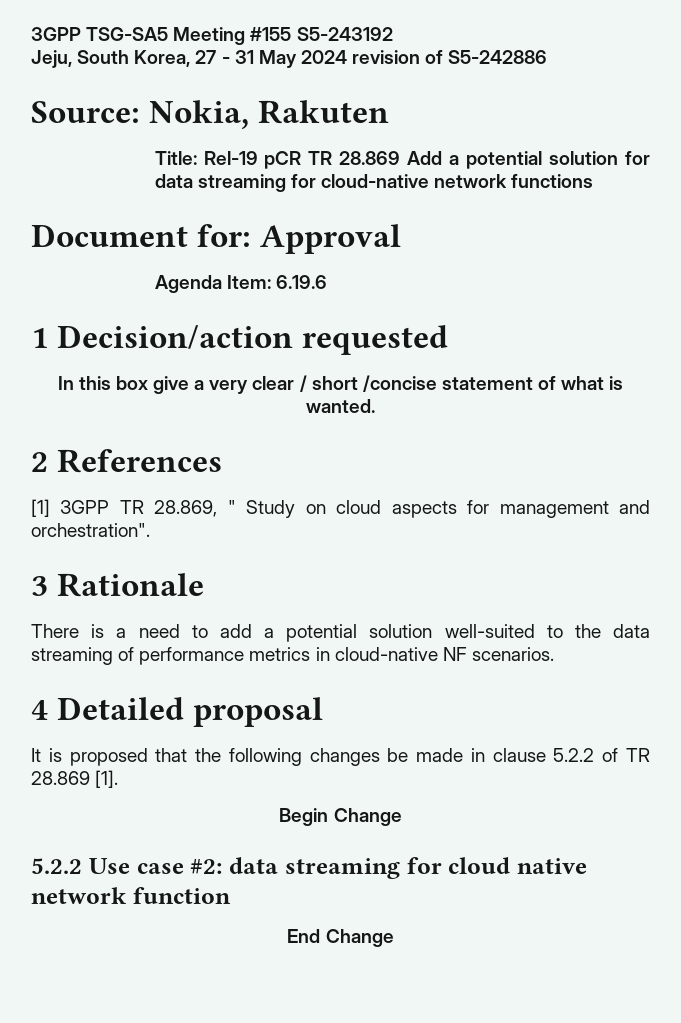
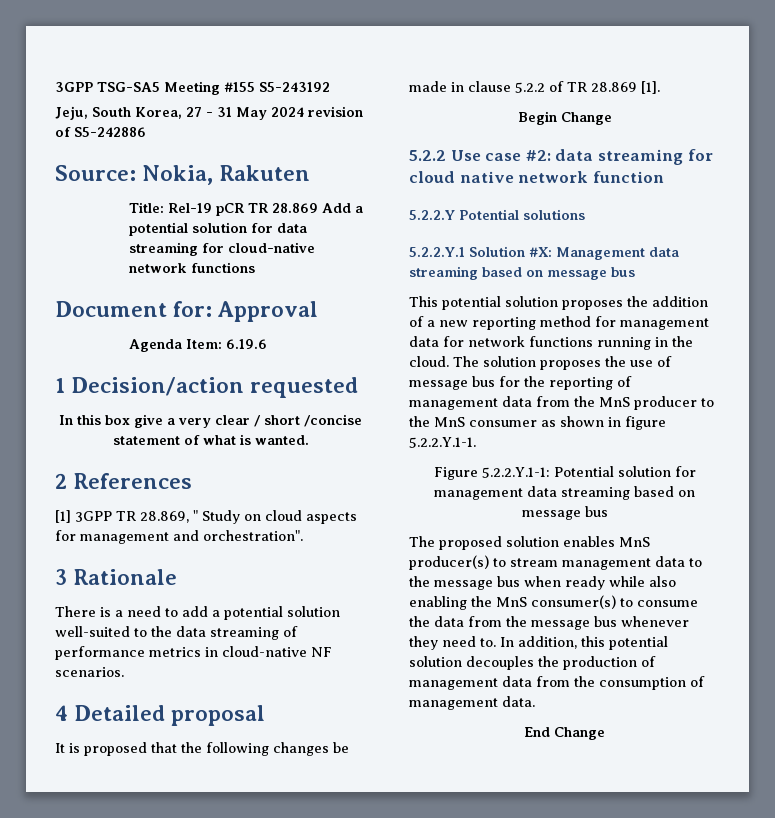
+ 5.2.2.Y Potential solutions
+ 5.2.2.Y.1 Solution #X: Management data streaming based on message bus
+ This potential solution proposes the addition of a new reporting method for management data for network functions running in the cloud. The solution proposes the use of message bus for the reporting of management data from the MnS producer to the MnS consumer as shown in figure 5.2.2.Y.1-1.
+ Figure 5.2.2.Y.1-1: Potential solution for management data streaming based on message bus
+ The proposed solution enables MnS producer(s) to stream management data to the message bus when ready while also enabling the MnS consumer(s) to consume the data from the message bus whenever they need to. In addition, this potential solution decouples the production of management data from the consumption of management data.

